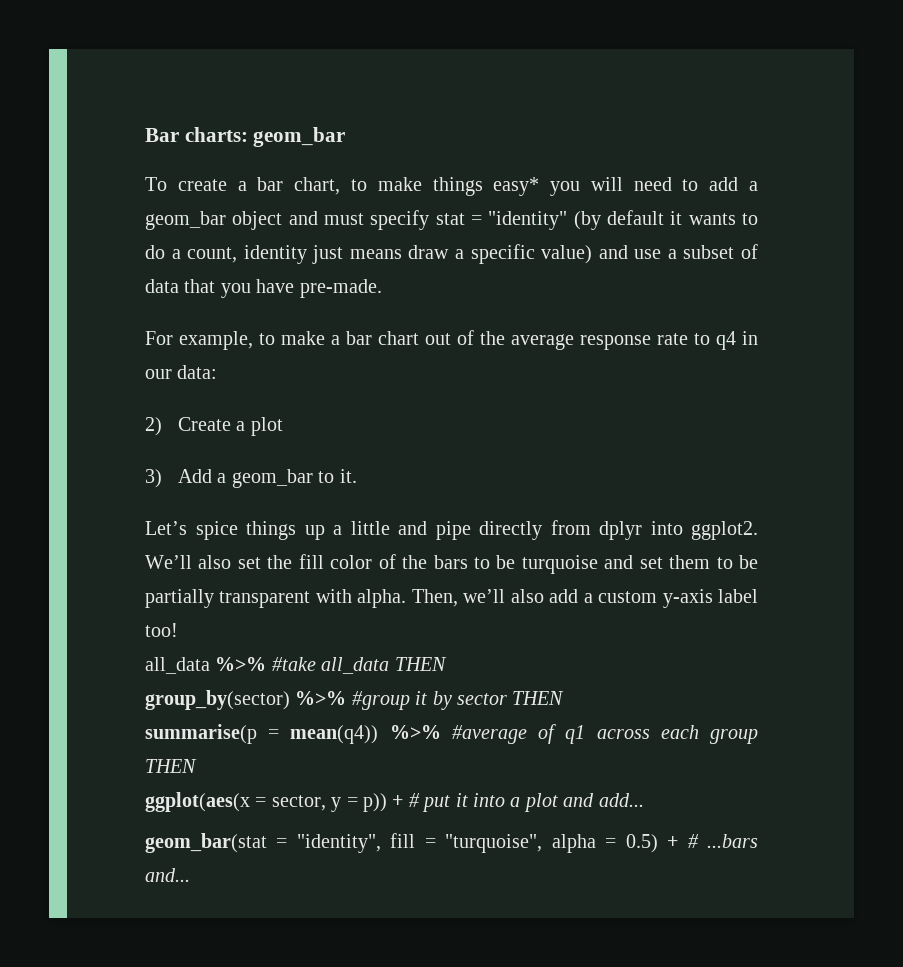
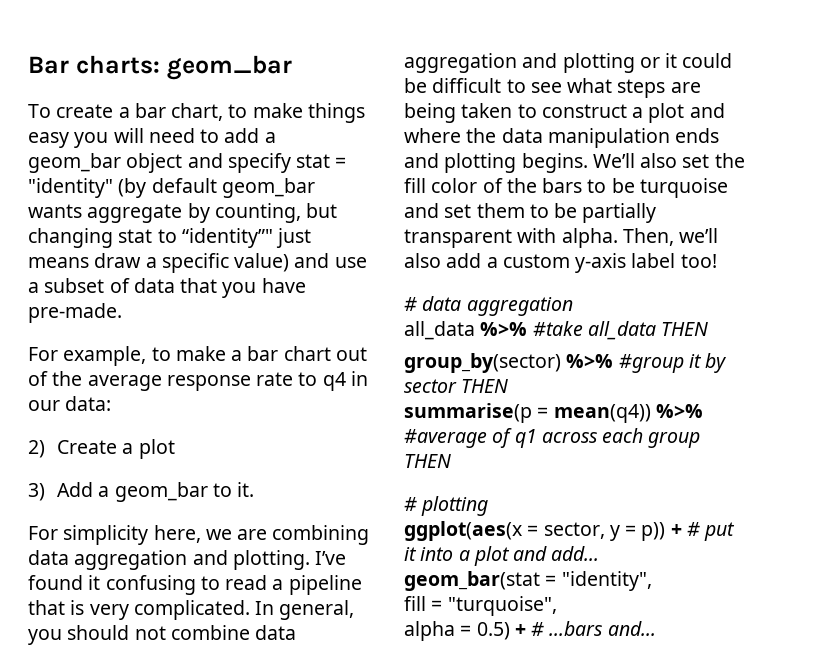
- To create a bar chart, to make things easy* you will need to add a geom_bar object and must specify stat = "identity" (by default it wants to do a count, identity just means draw a specific value) and use a subset of data that you have pre-made.
+ To create a bar chart, to make things easy you will need to add a geom_bar object and specify stat = "identity" (by default geom_bar wants aggregate by counting, but changing stat to “identity”" just means draw a specific value) and use a subset of data that you have pre-made.
- Let’s spice things up a little and pipe directly from dplyr into ggplot2.
+ For simplicity here, we are combining data aggregation and plotting. I’ve found it confusing to read a pipeline that is very complicated. In general, you should not combine data aggregation and plotting or it could be difficult to see what steps are being taken to construct a plot and where the data manipulation ends and plotting begins.
+ # data aggregation
+ # plotting
- geom_bar(stat = "identity", fill = "turquoise", alpha = 0.5) + # ...bars and...
+ geom_bar(stat = "identity",
+ fill = "turquoise",
+ alpha = 0.5) + # ...bars and...

